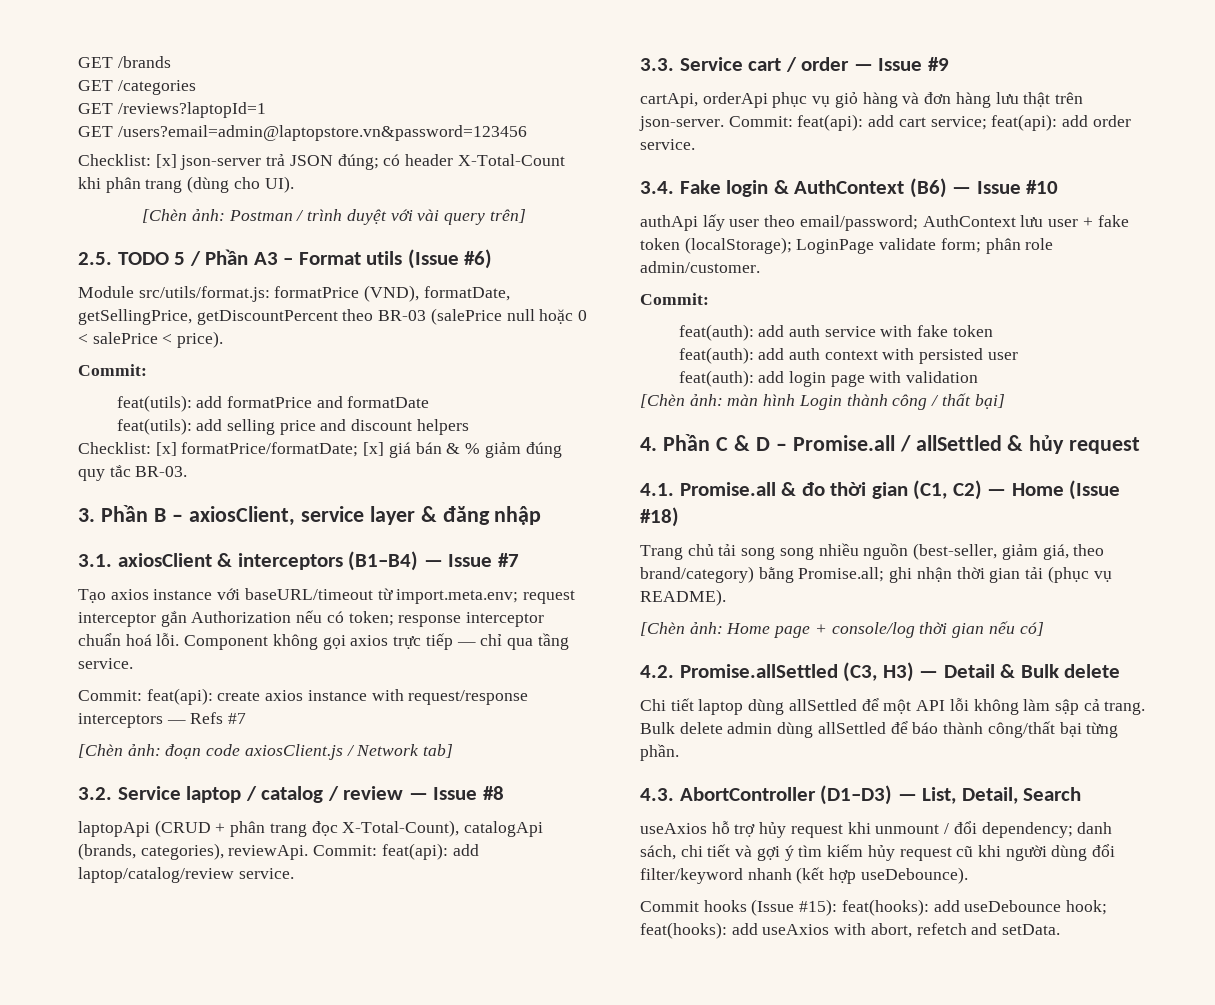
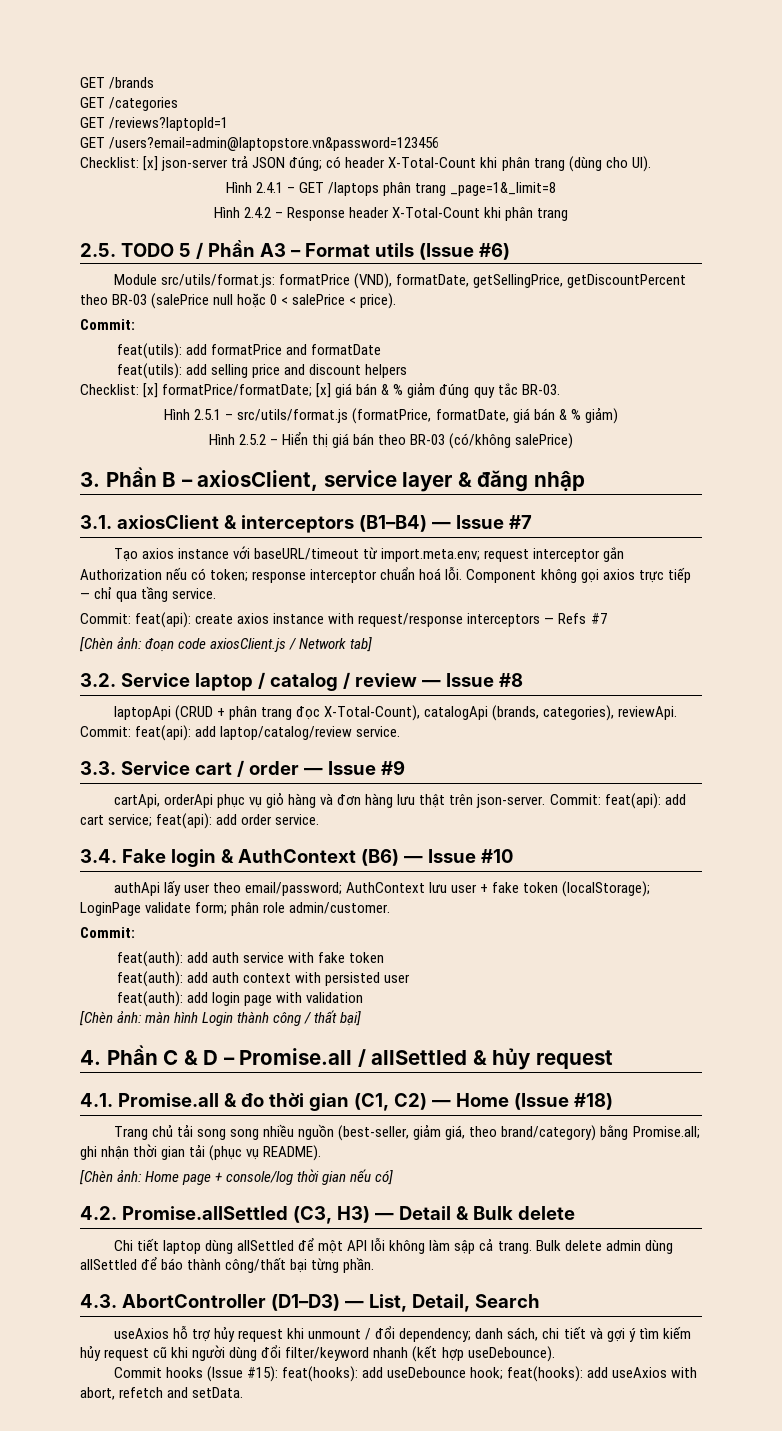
- [Chèn ảnh: Postman / trình duyệt với vài query trên]
+ Hình 2.4.1 – GET /laptops phân trang _page=1&_limit=8
+ Hình 2.4.2 – Response header X-Total-Count khi phân trang
+ Hình 2.5.1 – src/utils/format.js (formatPrice, formatDate, giá bán & % giảm)
+ Hình 2.5.2 – Hiển thị giá bán theo BR-03 (có/không salePrice)

